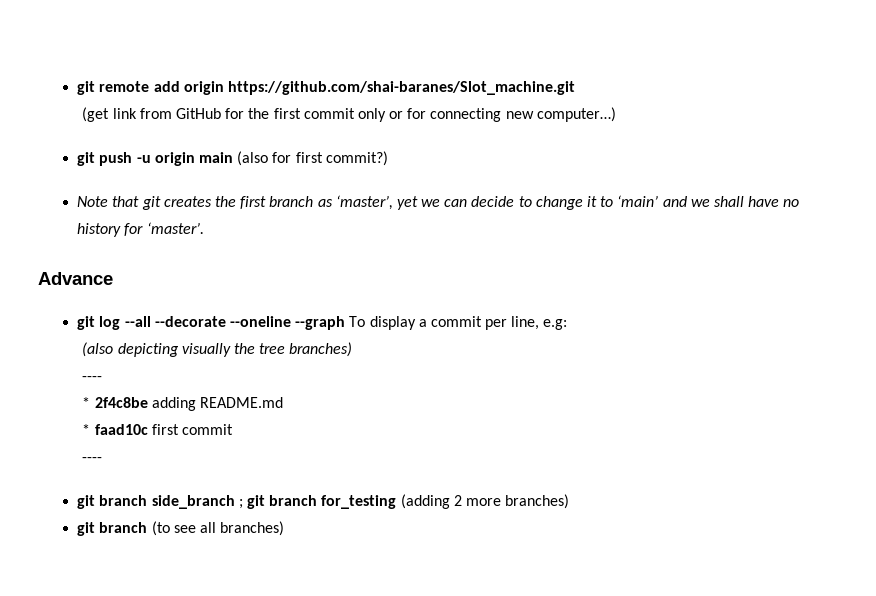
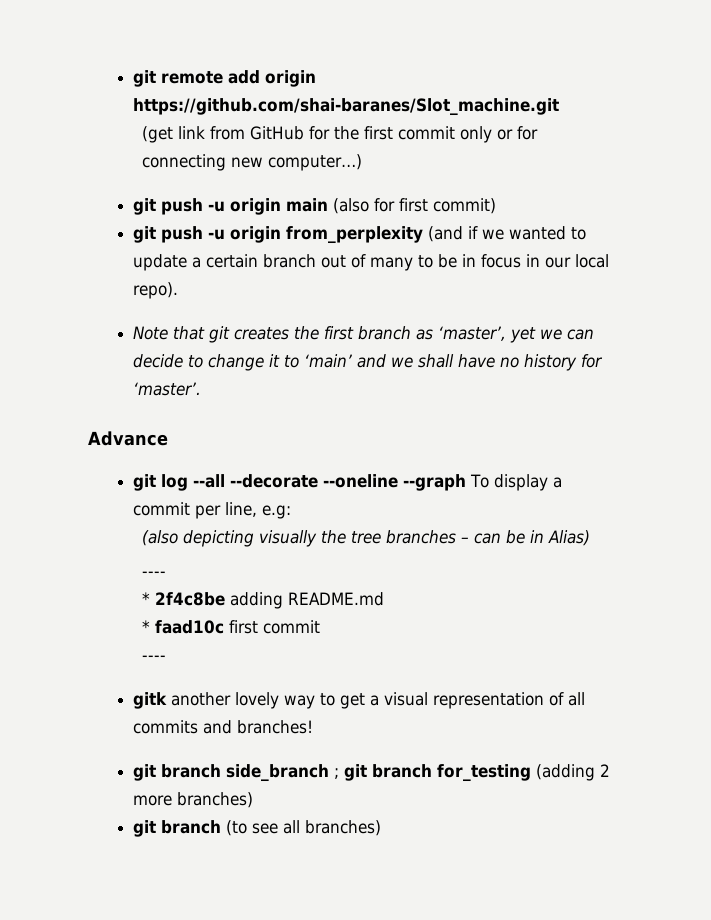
- git push -u origin main (also for first commit?)
+ git push -u origin main (also for first commit)
+ git push -u origin from_perplexity (and if we wanted to update a certain branch out of many to be in focus in our local repo).
- (also depicting visually the tree branches)
+ (also depicting visually the tree branches – can be in Alias)
+ gitk another lovely way to get a visual representation of all commits and branches!

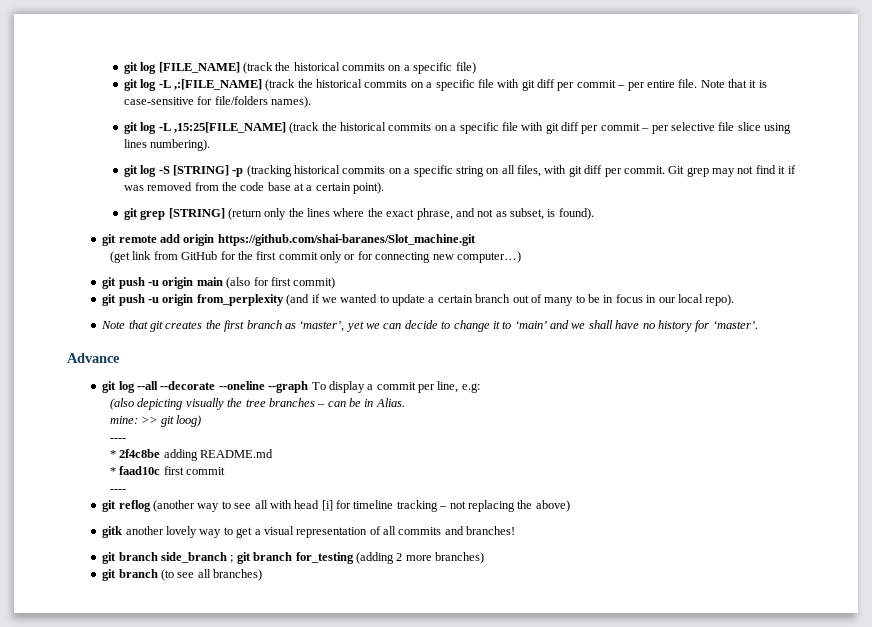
+ git log [FILE_NAME] (track the historical commits on a specific file)
+ git log -L ,:[FILE_NAME] (track the historical commits on a specific file with git diff per commit – per entire file. Note that it is case-sensitive for file/folders names).
+ git log -L ,15:25[FILE_NAME] (track the historical commits on a specific file with git diff per commit – per selective file slice using lines numbering).
+ git log -S [STRING] -p (tracking historical commits on a specific string on all files, with git diff per commit. Git grep may not find it if was removed from the code base at a certain point).
+ git grep [STRING] (return only the lines where the exact phrase, and not as subset, is found).
- (also depicting visually the tree branches – can be in Alias)
+ (also depicting visually the tree branches – can be in Alias.
+ mine: >> git loog)
+ git reflog (another way to see all with head [i] for timeline tracking – not replacing the above)

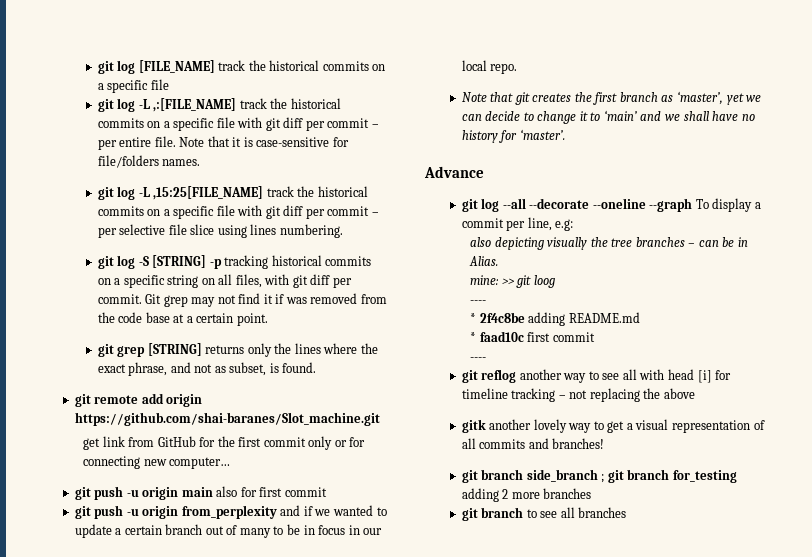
- git log [FILE_NAME] (track the historical commits on a specific file)
+ git log [FILE_NAME] track the historical commits on a specific file
- git log -L ,:[FILE_NAME] (track the historical commits on a specific file with git diff per commit – per entire file.
+ git log -L ,:[FILE_NAME] track the historical commits on a specific file with git diff per commit – per entire file.
- Note that it is case-sensitive for file/folders names).
+ Note that it is case-sensitive for file/folders names.
- git log -L ,15:25[FILE_NAME] (track the historical commits on a specific file with git diff per commit – per selective file slice using lines numbering).
+ git log -L ,15:25[FILE_NAME] track the historical commits on a specific file with git diff per commit – per selective file slice using lines numbering.
- git log -S [STRING] -p (tracking historical commits on a specific string on all files, with git diff per commit.
+ git log -S [STRING] -p tracking historical commits on a specific string on all files, with git diff per commit.
- Git grep may not find it if was removed from the code base at a certain point).
+ Git grep may not find it if was removed from the code base at a certain point.
- git grep [STRING] (return only the lines where the exact phrase, and not as subset, is found).
+ git grep [STRING] returns only the lines where the exact phrase, and not as subset, is found.
- (get link from GitHub for the first commit only or for connecting new computer…)
+ get link from GitHub for the first commit only or for connecting new computer…
- git push -u origin main (also for first commit)
+ git push -u origin main also for first commit
- git push -u origin from_perplexity (and if we wanted to update a certain branch out of many to be in focus in our local repo).
+ git push -u origin from_perplexity and if we wanted to update a certain branch out of many to be in focus in our local repo.
- (also depicting visually the tree branches – can be in Alias.
+ also depicting visually the tree branches – can be in Alias.
- mine: >> git loog)
+ mine: >> git loog
- git reflog (another way to see all with head [i] for timeline tracking – not replacing the above)
+ git reflog another way to see all with head [i] for timeline tracking – not replacing the above
- git branch side_branch ; git branch for_testing (adding 2 more branches)
- git branch (to see all branches)
+ git branch side_branch ; git branch for_testing adding 2 more branches
+ git branch to see all branches

